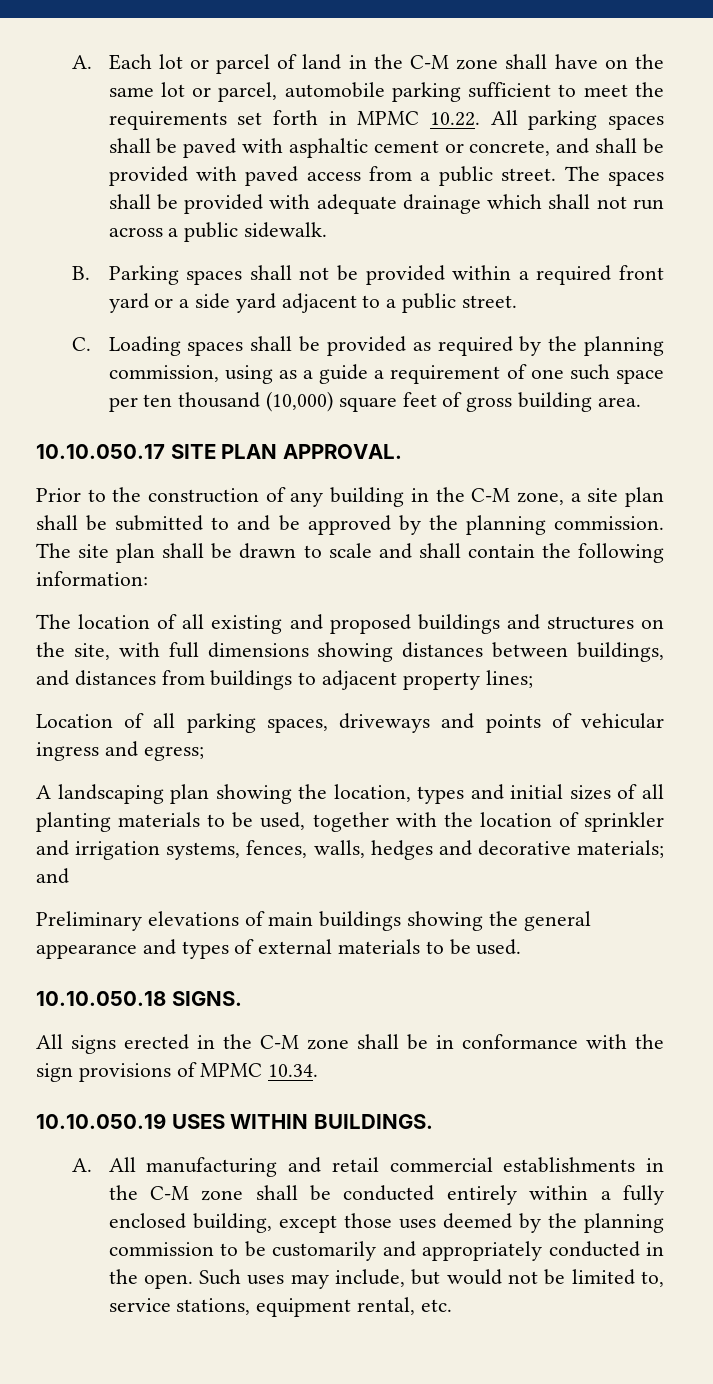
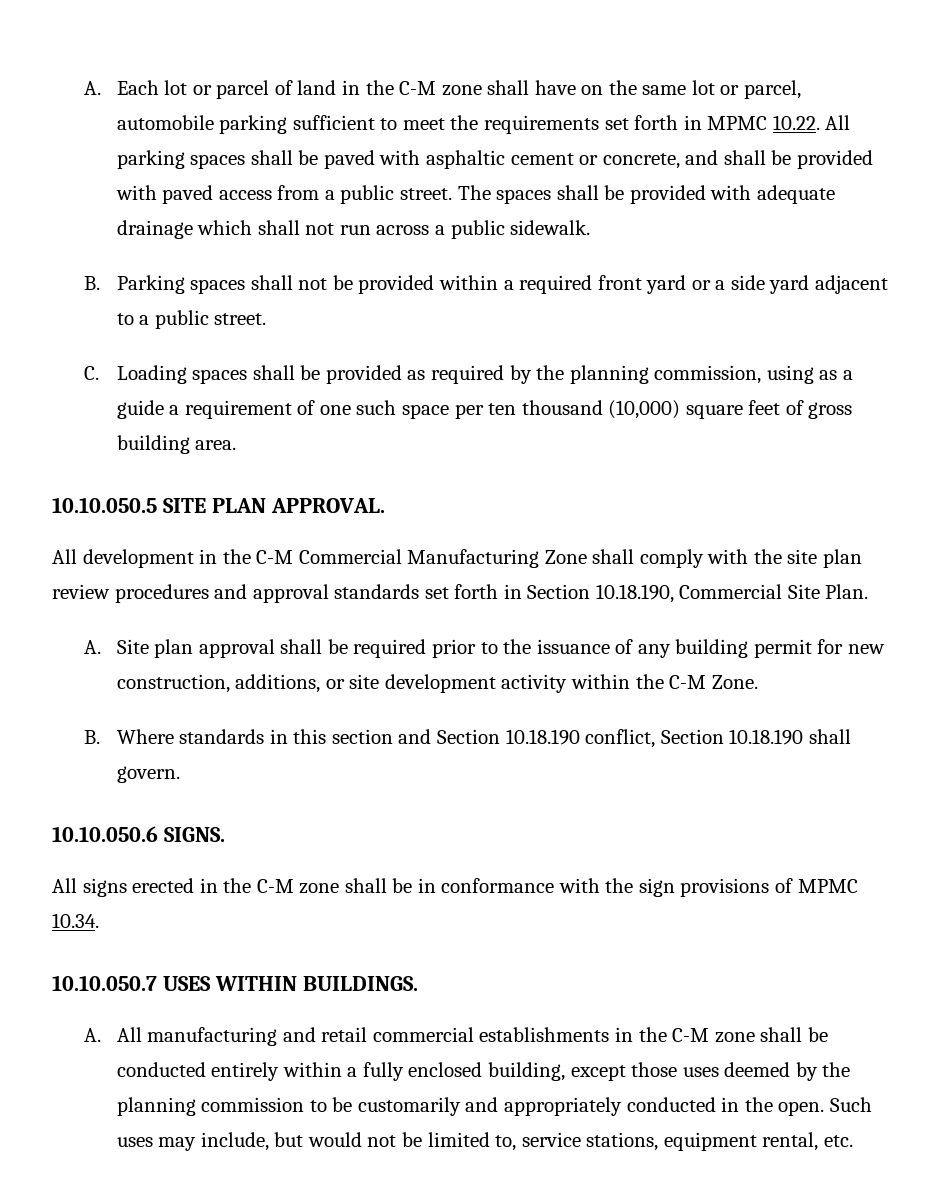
- 10.10.050.17 SITE PLAN APPROVAL.
+ 10.10.050.5 SITE PLAN APPROVAL.
- Prior to the construction of any building in the C-M zone, a site plan shall be submitted to and be approved by the planning commission. The site plan shall be drawn to scale and shall contain the following information:
- The location of all existing and proposed buildings and structures on the site, with full dimensions showing distances between buildings, and distances from buildings to adjacent property lines;
- Location of all parking spaces, driveways and points of vehicular ingress and egress;
- A landscaping plan showing the location, types and initial sizes of all planting materials to be used, together with the location of sprinkler and irrigation systems, fences, walls, hedges and decorative materials; and
- Preliminary elevations of main buildings showing the general appearance and types of external materials to be used.
- 10.10.050.18 SIGNS.
+ All development in the C-M Commercial Manufacturing Zone shall comply with the site plan review procedures and approval standards set forth in Section 10.18.190, Commercial Site Plan.
+ A. Site plan approval shall be required prior to the issuance of any building permit for new construction, additions, or site development activity within the C-M Zone.
+ B. Where standards in this section and Section 10.18.190 conflict, Section 10.18.190 shall govern.
+ 10.10.050.6 SIGNS.
- 10.10.050.19 USES WITHIN BUILDINGS.
+ 10.10.050.7 USES WITHIN BUILDINGS.

